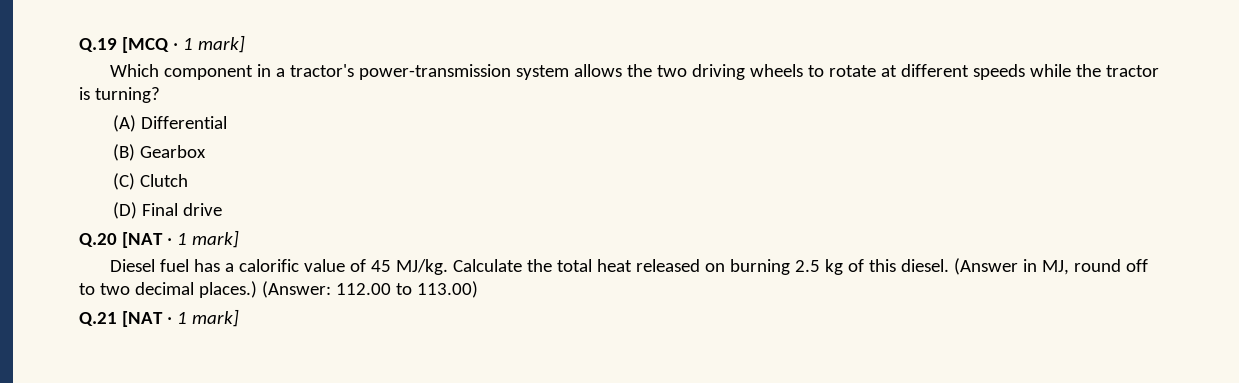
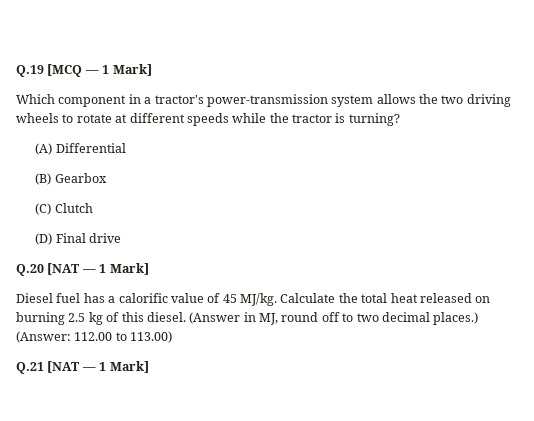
- Q.19 [MCQ · 1 mark]
+ Q.19 [MCQ — 1 Mark]
- Q.20 [NAT · 1 mark]
+ Q.20 [NAT — 1 Mark]
- Q.21 [NAT · 1 mark]
+ Q.21 [NAT — 1 Mark]

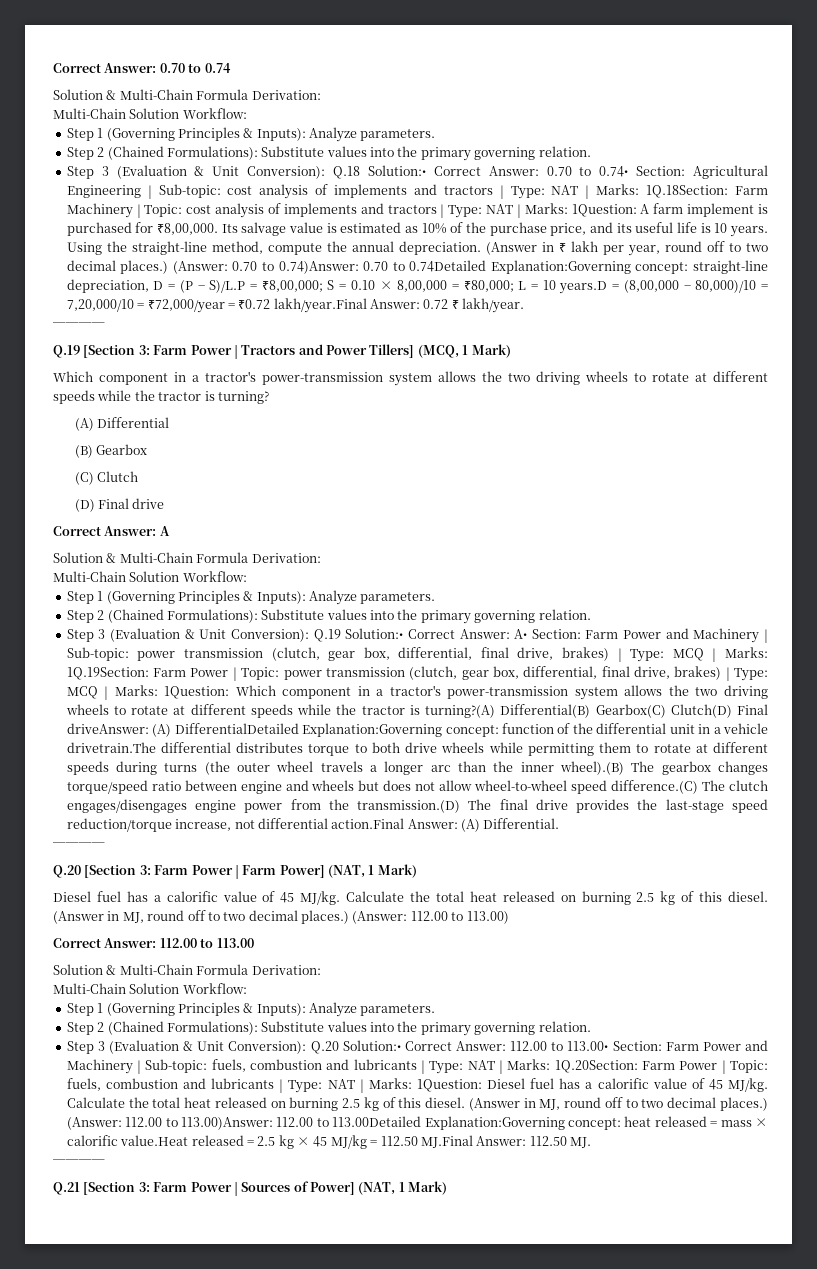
- Q.19 [MCQ — 1 Mark]
+ Correct Answer: 0.70 to 0.74
+ Solution & Multi-Chain Formula Derivation:
+ Multi-Chain Solution Workflow:
+ Step 1 (Governing Principles & Inputs): Analyze parameters.
+ Step 2 (Chained Formulations): Substitute values into the primary governing relation.
+ Step 3 (Evaluation & Unit Conversion): Q.18 Solution:• Correct Answer: 0.70 to 0.74• Section: Agricultural Engineering | Sub-topic: cost analysis of implements and tractors | Type: NAT | Marks: 1Q.18Section: Farm Machinery | Topic: cost analysis of implements and tractors | Type: NAT | Marks: 1Question: A farm implement is purchased for ₹8,00,000. Its salvage value is estimated as 10% of the purchase price, and its useful life is 10 years. Using the straight-line method, compute the annual depreciation. (Answer in ₹ lakh per year, round off to two decimal places.) (Answer: 0.70 to 0.74)Answer: 0.70 to 0.74Detailed Explanation:Governing concept: straight-line depreciation, D = (P − S)/L.P = ₹8,00,000; S = 0.10 × 8,00,000 = ₹80,000; L = 10 years.D = (8,00,000 − 80,000)/10 = 7,20,000/10 = ₹72,000/year = ₹0.72 lakh/year.Final Answer: 0.72 ₹ lakh/year.
+ ────
+ Q.19 [Section 3: Farm Power | Tractors and Power Tillers] (MCQ, 1 Mark)
- Q.20 [NAT — 1 Mark]
+ Correct Answer: A
+ Solution & Multi-Chain Formula Derivation:
+ Multi-Chain Solution Workflow:
+ Step 1 (Governing Principles & Inputs): Analyze parameters.
+ Step 2 (Chained Formulations): Substitute values into the primary governing relation.
+ Step 3 (Evaluation & Unit Conversion): Q.19 Solution:• Correct Answer: A• Section: Farm Power and Machinery | Sub-topic: power transmission (clutch, gear box, differential, final drive, brakes) | Type: MCQ | Marks: 1Q.19Section: Farm Power | Topic: power transmission (clutch, gear box, differential, final drive, brakes) | Type: MCQ | Marks: 1Question: Which component in a tractor's power-transmission system allows the two driving wheels to rotate at different speeds while the tractor is turning?(A) Differential(B) Gearbox(C) Clutch(D) Final driveAnswer: (A) DifferentialDetailed Explanation:Governing concept: function of the differential unit in a vehicle drivetrain.The differential distributes torque to both drive wheels while permitting them to rotate at different speeds during turns (the outer wheel travels a longer arc than the inner wheel).(B) The gearbox changes torque/speed ratio between engine and wheels but does not allow wheel-to-wheel speed difference.(C) The clutch engages/disengages engine power from the transmission.(D) The final drive provides the last-stage speed reduction/torque increase, not differential action.Final Answer: (A) Differential.
+ ────
+ Q.20 [Section 3: Farm Power | Farm Power] (NAT, 1 Mark)
- Q.21 [NAT — 1 Mark]
+ Correct Answer: 112.00 to 113.00
+ Solution & Multi-Chain Formula Derivation:
+ Multi-Chain Solution Workflow:
+ Step 1 (Governing Principles & Inputs): Analyze parameters.
+ Step 2 (Chained Formulations): Substitute values into the primary governing relation.
+ Step 3 (Evaluation & Unit Conversion): Q.20 Solution:• Correct Answer: 112.00 to 113.00• Section: Farm Power and Machinery | Sub-topic: fuels, combustion and lubricants | Type: NAT | Marks: 1Q.20Section: Farm Power | Topic: fuels, combustion and lubricants | Type: NAT | Marks: 1Question: Diesel fuel has a calorific value of 45 MJ/kg. Calculate the total heat released on burning 2.5 kg of this diesel. (Answer in MJ, round off to two decimal places.) (Answer: 112.00 to 113.00)Answer: 112.00 to 113.00Detailed Explanation:Governing concept: heat released = mass × calorific value.Heat released = 2.5 kg × 45 MJ/kg = 112.50 MJ.Final Answer: 112.50 MJ.
+ ────
+ Q.21 [Section 3: Farm Power | Sources of Power] (NAT, 1 Mark)

